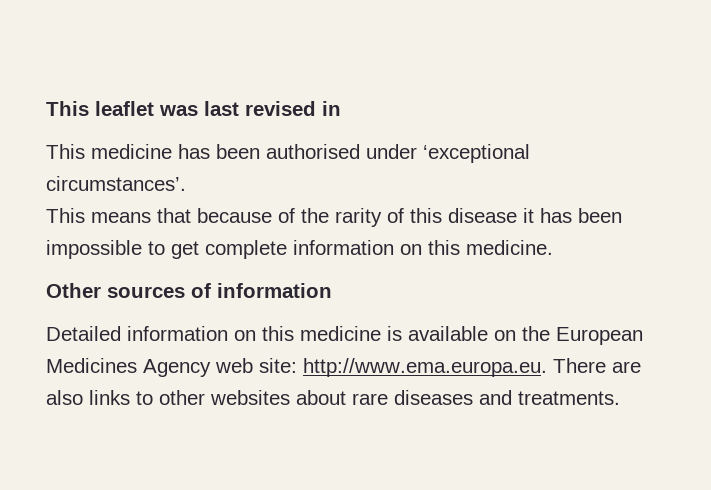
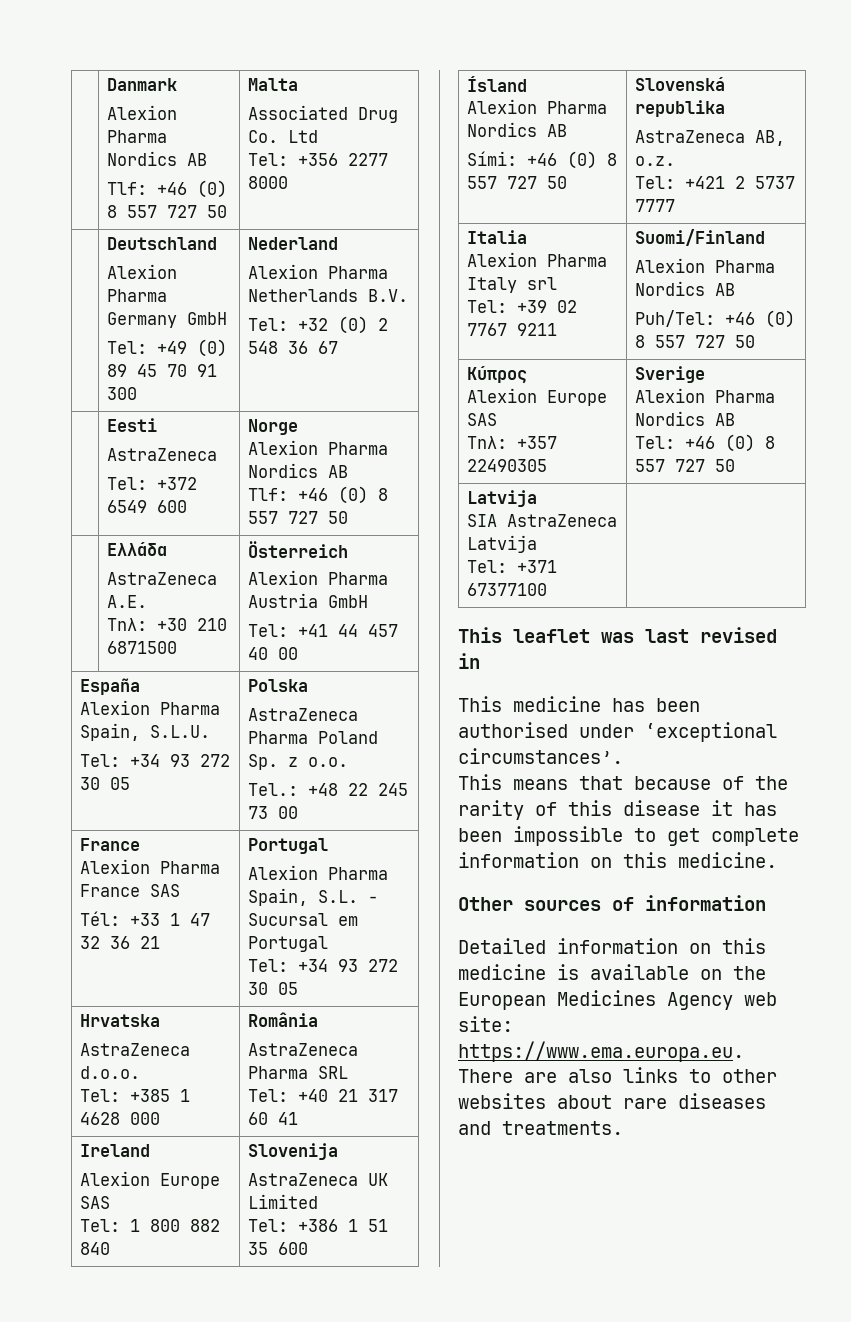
+ | Danmark
+ Alexion Pharma Nordics AB
+ Tlf: +46 (0) 8 557 727 50 | Malta
+ Associated Drug Co. Ltd
+ Tel: +356 2277 8000
+ | Deutschland
+ Alexion Pharma Germany GmbH
+ Tel: +49 (0) 89 45 70 91 300 | Nederland
+ Alexion Pharma Netherlands B.V.
+ Tel: +32 (0) 2 548 36 67
+ | Eesti
+ AstraZeneca
+ Tel: +372 6549 600 | Norge
+ Alexion Pharma Nordics AB
+ Tlf: +46 (0) 8 557 727 50
+ | Ελλάδα
+ AstraZeneca A.E.
+ Τηλ: +30 210 6871500 | Österreich
+ Alexion Pharma Austria GmbH
+ Tel: +41 44 457 40 00
+ España
+ Alexion Pharma Spain, S.L.U.
+ Tel: +34 93 272 30 05 | Polska
+ AstraZeneca Pharma Poland Sp. z o.o.
+ Tel.: +48 22 245 73 00
+ France
+ Alexion Pharma France SAS
+ Tél: +33 1 47 32 36 21 | Portugal
+ Alexion Pharma Spain, S.L. - Sucursal em Portugal
+ Tel: +34 93 272 30 05
+ Hrvatska
+ AstraZeneca d.o.o.
+ Tel: +385 1 4628 000 | România
+ AstraZeneca Pharma SRL
+ Tel: +40 21 317 60 41
+ Ireland
+ Alexion Europe SAS
+ Tel: 1 800 882 840 | Slovenija
+ AstraZeneca UK Limited
+ Tel: +386 1 51 35 600
+ Ísland
+ Alexion Pharma Nordics AB
+ Sími: +46 (0) 8 557 727 50 | Slovenská republika
+ AstraZeneca AB, o.z.
+ Tel: +421 2 5737 7777
+ Italia
+ Alexion Pharma Italy srl
+ Tel: +39 02 7767 9211 | Suomi/Finland
+ Alexion Pharma Nordics AB
+ Puh/Tel: +46 (0) 8 557 727 50
+ Κύπρος
+ Alexion Europe SAS
+ Τηλ: +357 22490305 | Sverige
+ Alexion Pharma Nordics AB
+ Tel: +46 (0) 8 557 727 50
+ Latvija
+ SIA AstraZeneca Latvija
+ Tel: +371 67377100 |
- Detailed information on this medicine is available on the European Medicines Agency web site: http://www.ema.europa.eu. There are also links to other websites about rare diseases and treatments.
+ Detailed information on this medicine is available on the European Medicines Agency web site: https://www.ema.europa.eu. There are also links to other websites about rare diseases and treatments.

